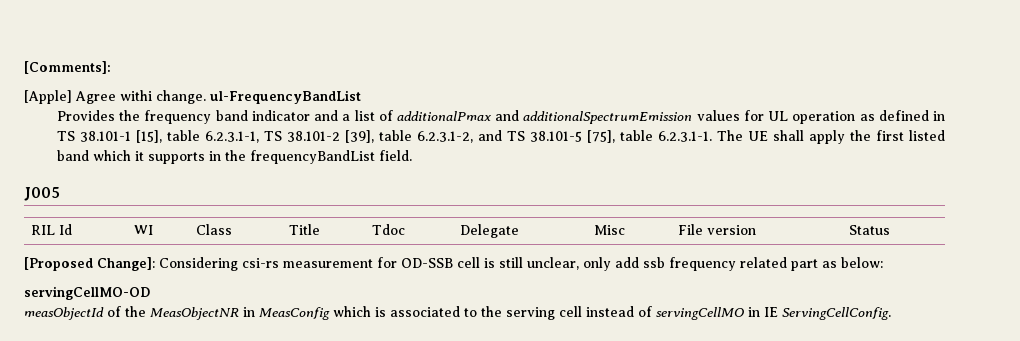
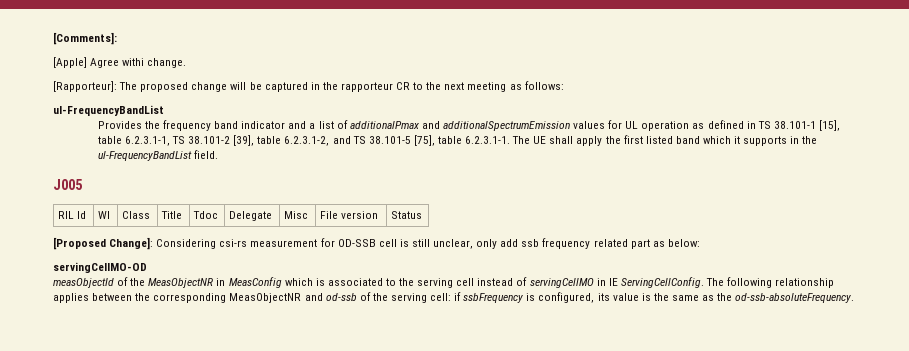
- [Apple] Agree withi change. ul-FrequencyBandList
+ [Apple] Agree withi change.
+ [Rapporteur]: The proposed change will be captured in the rapporteur CR to the next meeting as follows:
+ ul-FrequencyBandList
- Provides the frequency band indicator and a list of additionalPmax and additionalSpectrumEmission values for UL operation as defined in TS 38.101-1 [15], table 6.2.3.1-1, TS 38.101-2 [39], table 6.2.3.1-2, and TS 38.101-5 [75], table 6.2.3.1-1. The UE shall apply the first listed band which it supports in the frequencyBandList field.
+ Provides the frequency band indicator and a list of additionalPmax and additionalSpectrumEmission values for UL operation as defined in TS 38.101-1 [15], table 6.2.3.1-1, TS 38.101-2 [39], table 6.2.3.1-2, and TS 38.101-5 [75], table 6.2.3.1-1. The UE shall apply the first listed band which it supports in the ul-FrequencyBandList field.
+ The following relationship applies between the corresponding MeasObjectNR and od-ssb of the serving cell: if ssbFrequency is configured, its value is the same as the od-ssb-absoluteFrequency.

